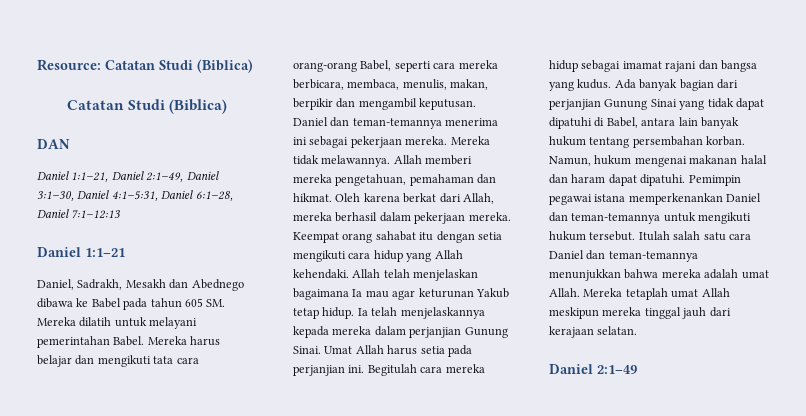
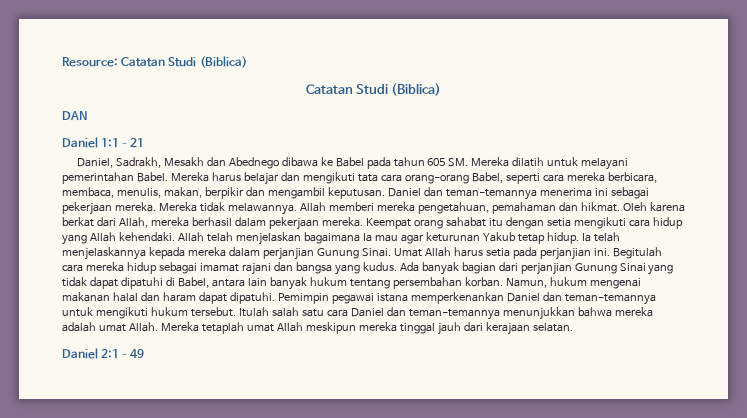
- Daniel 1:1–21, Daniel 2:1–49, Daniel 3:1–30, Daniel 4:1–5:31, Daniel 6:1–28, Daniel 7:1–12:13

